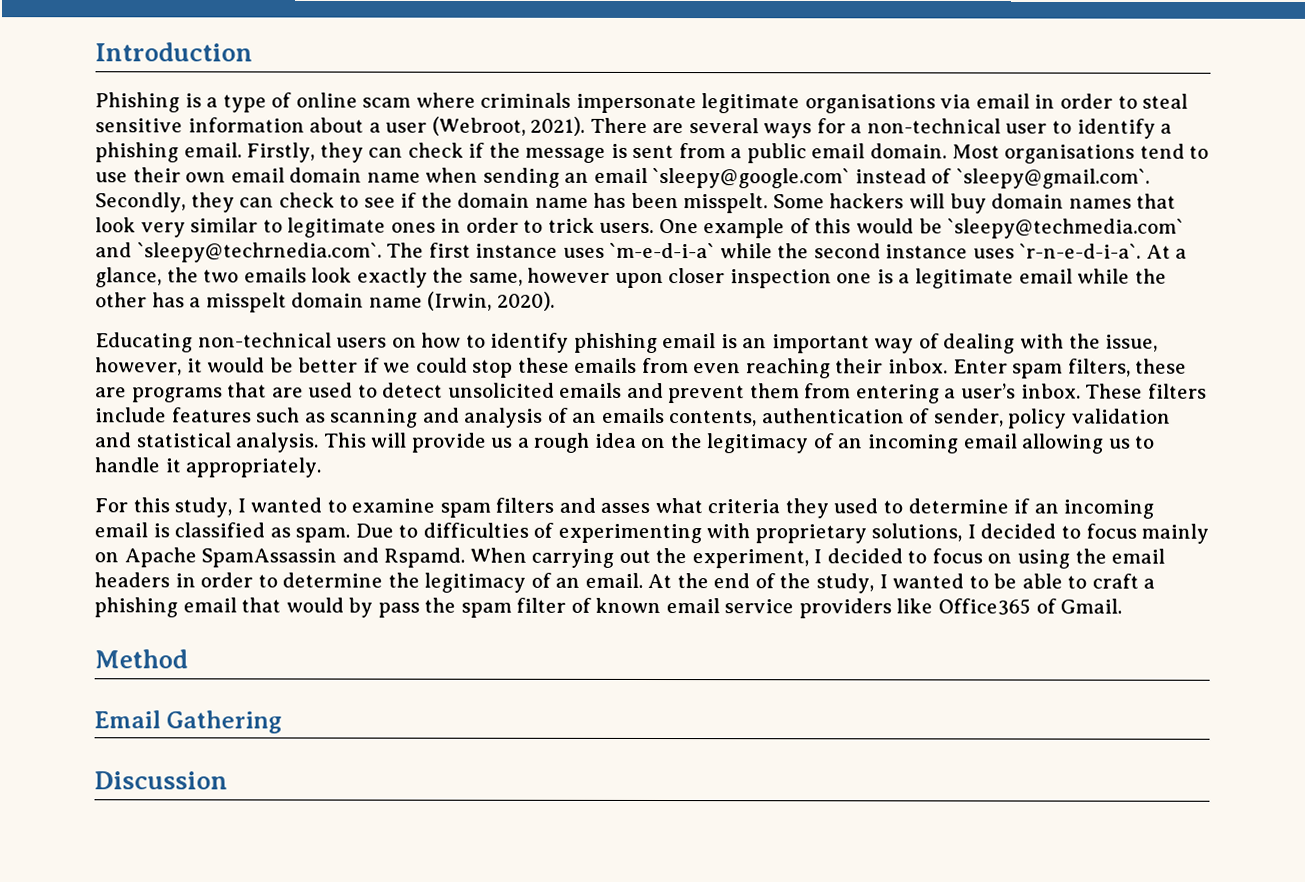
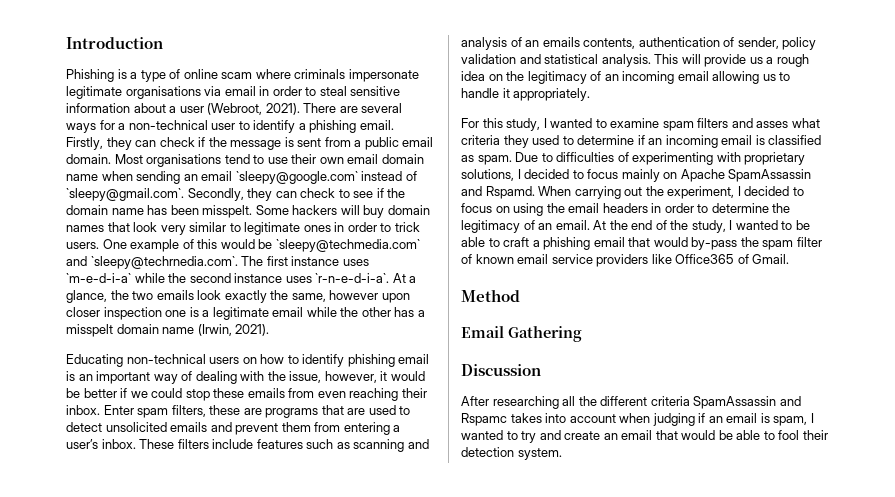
- At a glance, the two emails look exactly the same, however upon closer inspection one is a legitimate email while the other has a misspelt domain name (Irwin, 2020).
+ At a glance, the two emails look exactly the same, however upon closer inspection one is a legitimate email while the other has a misspelt domain name (Irwin, 2021).
- At the end of the study, I wanted to be able to craft a phishing email that would by pass the spam filter of known email service providers like Office365 of Gmail.
+ At the end of the study, I wanted to be able to craft a phishing email that would by-pass the spam filter of known email service providers like Office365 of Gmail.
+ After researching all the different criteria SpamAssassin and Rspamc takes into account when judging if an email is spam, I wanted to try and create an email that would be able to fool their detection system.

